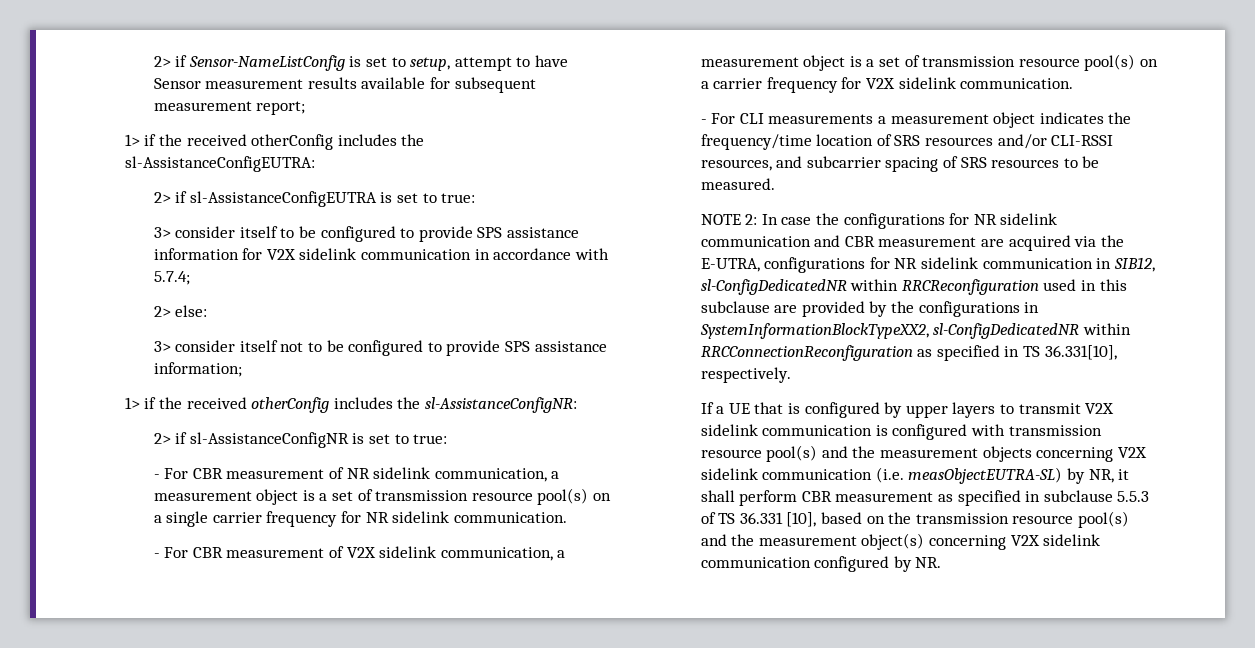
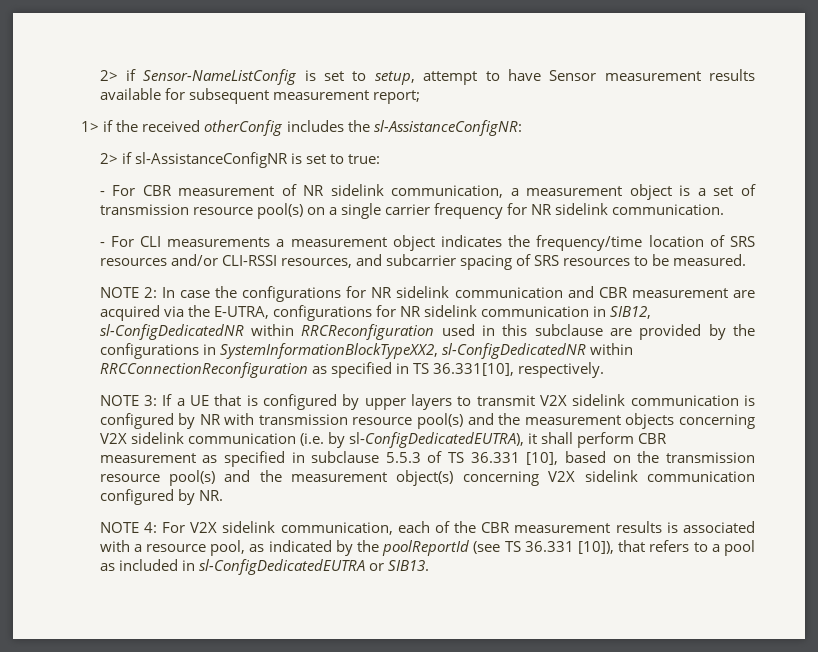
- 1> if the received otherConfig includes the sl-AssistanceConfigEUTRA:
- 2> if sl-AssistanceConfigEUTRA is set to true:
- 3> consider itself to be configured to provide SPS assistance information for V2X sidelink communication in accordance with 5.7.4;
- 2> else:
- 3> consider itself not to be configured to provide SPS assistance information;
- - For CBR measurement of V2X sidelink communication, a measurement object is a set of transmission resource pool(s) on a carrier frequency for V2X sidelink communication.
- If a UE that is configured by upper layers to transmit V2X sidelink communication is configured with transmission resource pool(s) and the measurement objects concerning V2X sidelink communication (i.e. measObjectEUTRA-SL) by NR, it shall perform CBR measurement as specified in subclause 5.5.3 of TS 36.331 [10], based on the transmission resource pool(s) and the measurement object(s) concerning V2X sidelink communication configured by NR.
+ NOTE 3: If a UE that is configured by upper layers to transmit V2X sidelink communication is configured by NR with transmission resource pool(s) and the measurement objects concerning V2X sidelink communication (i.e. by sl-ConfigDedicatedEUTRA), it shall perform CBR measurement as specified in subclause 5.5.3 of TS 36.331 [10], based on the transmission resource pool(s) and the measurement object(s) concerning V2X sidelink communication configured by NR.
+ NOTE 4: For V2X sidelink communication, each of the CBR measurement results is associated with a resource pool, as indicated by the poolReportId (see TS 36.331 [10]), that refers to a pool as included in sl-ConfigDedicatedEUTRA or SIB13.

